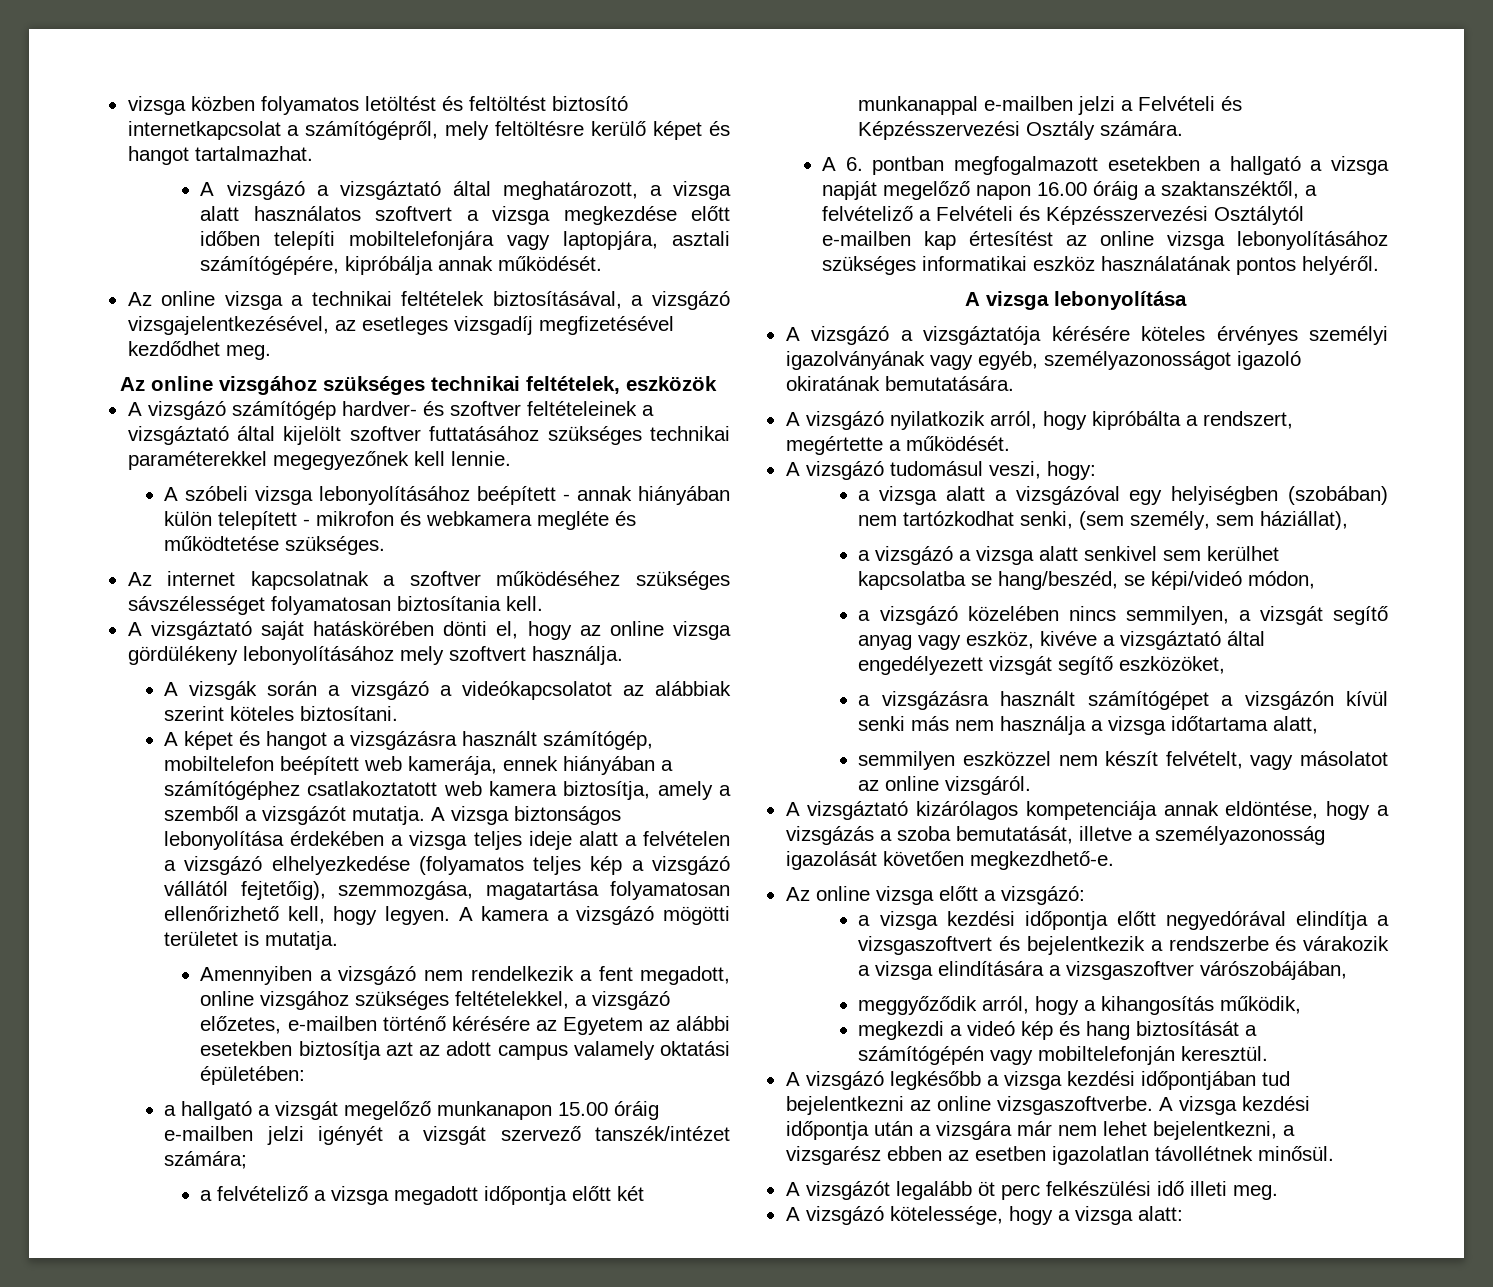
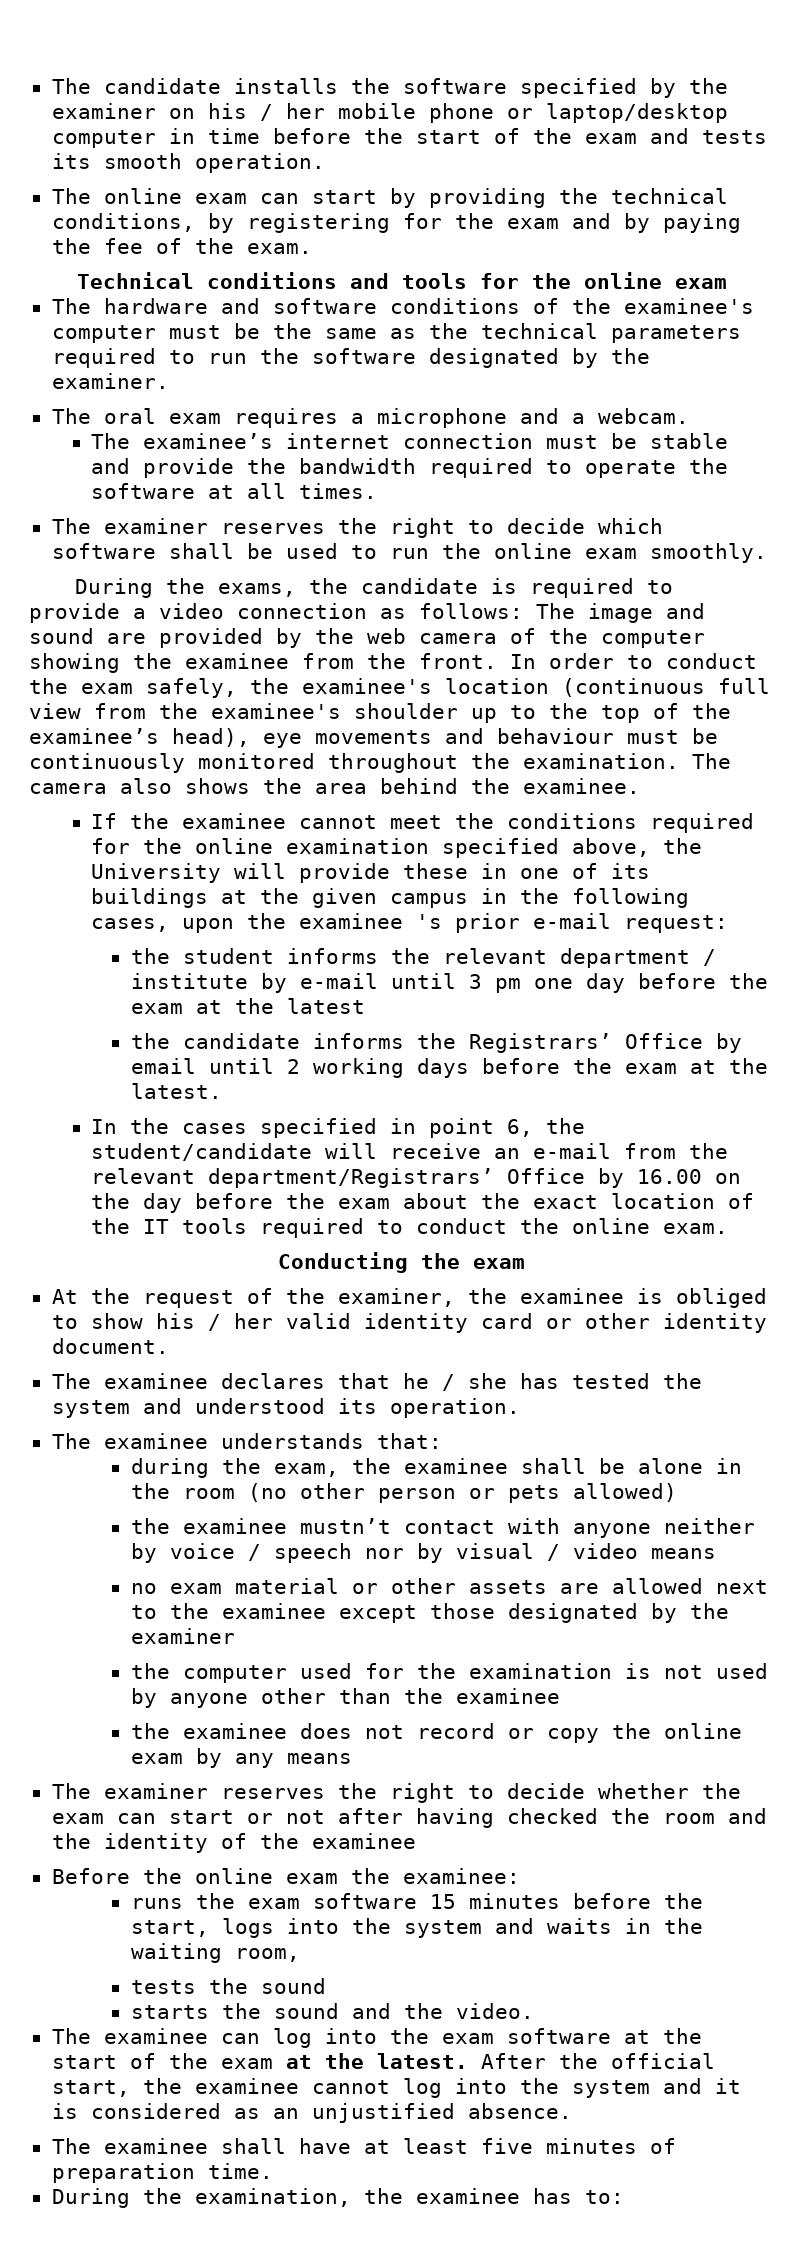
- vizsga közben folyamatos letöltést és feltöltést biztosító internetkapcsolat a számítógépről, mely feltöltésre kerülő képet és hangot tartalmazhat.
- A vizsgázó a vizsgáztató által meghatározott, a vizsga alatt használatos szoftvert a vizsga megkezdése előtt időben telepíti mobiltelefonjára vagy laptopjára, asztali számítógépére, kipróbálja annak működését.
- Az online vizsga a technikai feltételek biztosításával, a vizsgázó vizsgajelentkezésével, az esetleges vizsgadíj megfizetésével kezdődhet meg.
- Az online vizsgához szükséges technikai feltételek, eszközök
- A vizsgázó számítógép hardver- és szoftver feltételeinek a vizsgáztató által kijelölt szoftver futtatásához szükséges technikai paraméterekkel megegyezőnek kell lennie.
- A szóbeli vizsga lebonyolításához beépített - annak hiányában külön telepített - mikrofon és webkamera megléte és működtetése szükséges.
- Az internet kapcsolatnak a szoftver működéséhez szükséges sávszélességet folyamatosan biztosítania kell.
- A vizsgáztató saját hatáskörében dönti el, hogy az online vizsga gördülékeny lebonyolításához mely szoftvert használja.
- A vizsgák során a vizsgázó a videókapcsolatot az alábbiak szerint köteles biztosítani.
- A képet és hangot a vizsgázásra használt számítógép, mobiltelefon beépített web kamerája, ennek hiányában a számítógéphez csatlakoztatott web kamera biztosítja, amely a szemből a vizsgázót mutatja. A vizsga biztonságos lebonyolítása érdekében a vizsga teljes ideje alatt a felvételen a vizsgázó elhelyezkedése (folyamatos teljes kép a vizsgázó vállától fejtetőig), szemmozgása, magatartása folyamatosan ellenőrizhető kell, hogy legyen. A kamera a vizsgázó mögötti területet is mutatja.
- Amennyiben a vizsgázó nem rendelkezik a fent megadott, online vizsgához szükséges feltételekkel, a vizsgázó előzetes, e-mailben történő kérésére az Egyetem az alábbi esetekben biztosítja azt az adott campus valamely oktatási épületében:
- a hallgató a vizsgát megelőző munkanapon 15.00 óráig e-mailben jelzi igényét a vizsgát szervező tanszék/intézet számára;
- a felvételiző a vizsga megadott időpontja előtt két munkanappal e-mailben jelzi a Felvételi és Képzésszervezési Osztály számára.
- A 6. pontban megfogalmazott esetekben a hallgató a vizsga napját megelőző napon 16.00 óráig a szaktanszéktől, a felvételiző a Felvételi és Képzésszervezési Osztálytól e-mailben kap értesítést az online vizsga lebonyolításához szükséges informatikai eszköz használatának pontos helyéről.
- A vizsga lebonyolítása
- A vizsgázó a vizsgáztatója kérésére köteles érvényes személyi igazolványának vagy egyéb, személyazonosságot igazoló okiratának bemutatására.
- A vizsgázó nyilatkozik arról, hogy kipróbálta a rendszert, megértette a működését.
- A vizsgázó tudomásul veszi, hogy:
- a vizsga alatt a vizsgázóval egy helyiségben (szobában) nem tartózkodhat senki, (sem személy, sem háziállat),
- a vizsgázó a vizsga alatt senkivel sem kerülhet kapcsolatba se hang/beszéd, se képi/videó módon,
- a vizsgázó közelében nincs semmilyen, a vizsgát segítő anyag vagy eszköz, kivéve a vizsgáztató által engedélyezett vizsgát segítő eszközöket,
- a vizsgázásra használt számítógépet a vizsgázón kívül senki más nem használja a vizsga időtartama alatt,
- semmilyen eszközzel nem készít felvételt, vagy másolatot az online vizsgáról.
- A vizsgáztató kizárólagos kompetenciája annak eldöntése, hogy a vizsgázás a szoba bemutatását, illetve a személyazonosság igazolását követően megkezdhető-e.
- Az online vizsga előtt a vizsgázó:
- a vizsga kezdési időpontja előtt negyedórával elindítja a vizsgaszoftvert és bejelentkezik a rendszerbe és várakozik a vizsga elindítására a vizsgaszoftver várószobájában,
- meggyőződik arról, hogy a kihangosítás működik,
- megkezdi a videó kép és hang biztosítását a számítógépén vagy mobiltelefonján keresztül.
- A vizsgázó legkésőbb a vizsga kezdési időpontjában tud bejelentkezni az online vizsgaszoftverbe. A vizsga kezdési időpontja után a vizsgára már nem lehet bejelentkezni, a vizsgarész ebben az esetben igazolatlan távollétnek minősül.
- A vizsgázót legalább öt perc felkészülési idő illeti meg.
- A vizsgázó kötelessége, hogy a vizsga alatt:
+ The candidate installs the software specified by the examiner on his / her mobile phone or laptop/desktop computer in time before the start of the exam and tests its smooth operation.
+ The online exam can start by providing the technical conditions, by registering for the exam and by paying the fee of the exam.
+ Technical conditions and tools for the online exam
+ The hardware and software conditions of the examinee's computer must be the same as the technical parameters required to run the software designated by the examiner.
+ The oral exam requires a microphone and a webcam.
+ The examinee’s internet connection must be stable and provide the bandwidth required to operate the software at all times.
+ The examiner reserves the right to decide which software shall be used to run the online exam smoothly.
+ During the exams, the candidate is required to provide a video connection as follows: The image and sound are provided by the web camera of the computer showing the examinee from the front. In order to conduct the exam safely, the examinee's location (continuous full view from the examinee's shoulder up to the top of the examinee’s head), eye movements and behaviour must be continuously monitored throughout the examination. The camera also shows the area behind the examinee.
+ If the examinee cannot meet the conditions required for the online examination specified above, the University will provide these in one of its buildings at the given campus in the following cases, upon the examinee 's prior e-mail request:
+ the student informs the relevant department / institute by e-mail until 3 pm one day before the exam at the latest
+ the candidate informs the Registrars’ Office by email until 2 working days before the exam at the latest.
+ In the cases specified in point 6, the student/candidate will receive an e-mail from the relevant department/Registrars’ Office by 16.00 on the day before the exam about the exact location of the IT tools required to conduct the online exam.
+ Conducting the exam
+ At the request of the examiner, the examinee is obliged to show his / her valid identity card or other identity document.
+ The examinee declares that he / she has tested the system and understood its operation.
+ The examinee understands that:
+ during the exam, the examinee shall be alone in the room (no other person or pets allowed)
+ the examinee mustn’t contact with anyone neither by voice / speech nor by visual / video means
+ no exam material or other assets are allowed next to the examinee except those designated by the examiner
+ the computer used for the examination is not used by anyone other than the examinee
+ the examinee does not record or copy the online exam by any means
+ The examiner reserves the right to decide whether the exam can start or not after having checked the room and the identity of the examinee
+ Before the online exam the examinee:
+ runs the exam software 15 minutes before the start, logs into the system and waits in the waiting room,
+ tests the sound
+ starts the sound and the video.
+ The examinee can log into the exam software at the start of the exam at the latest. After the official start, the examinee cannot log into the system and it is considered as an unjustified absence.
+ The examinee shall have at least five minutes of preparation time.
+ During the examination, the examinee has to:

